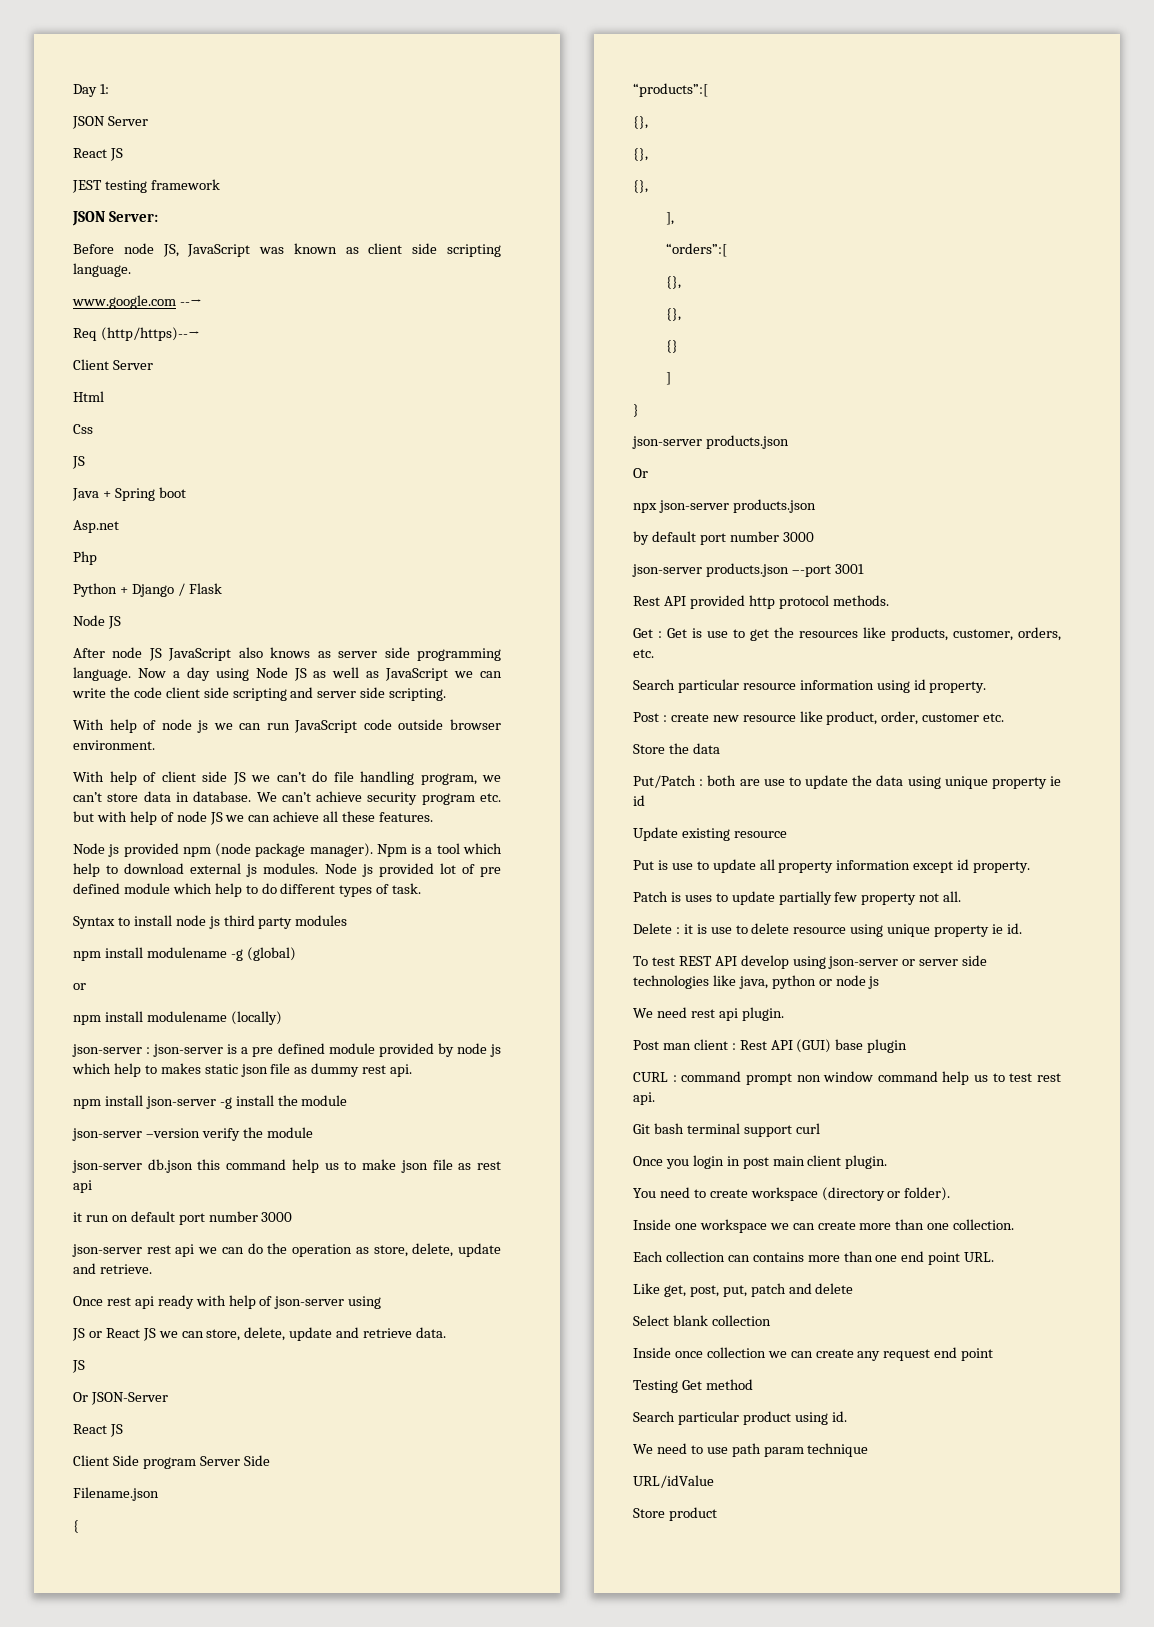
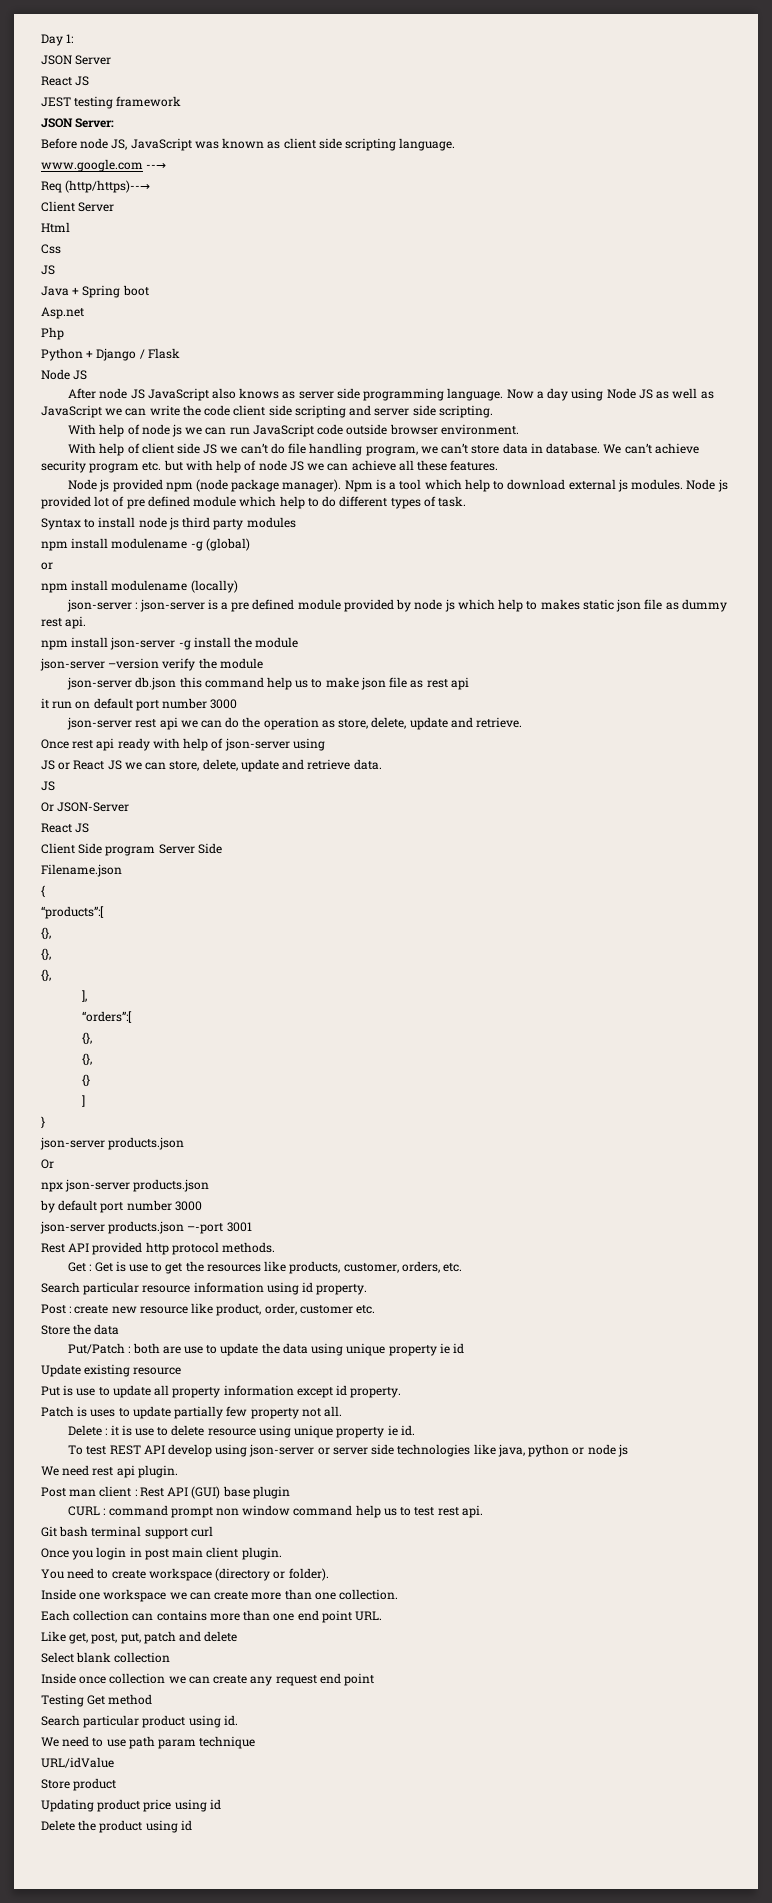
+ Updating product price using id
+ Delete the product using id

